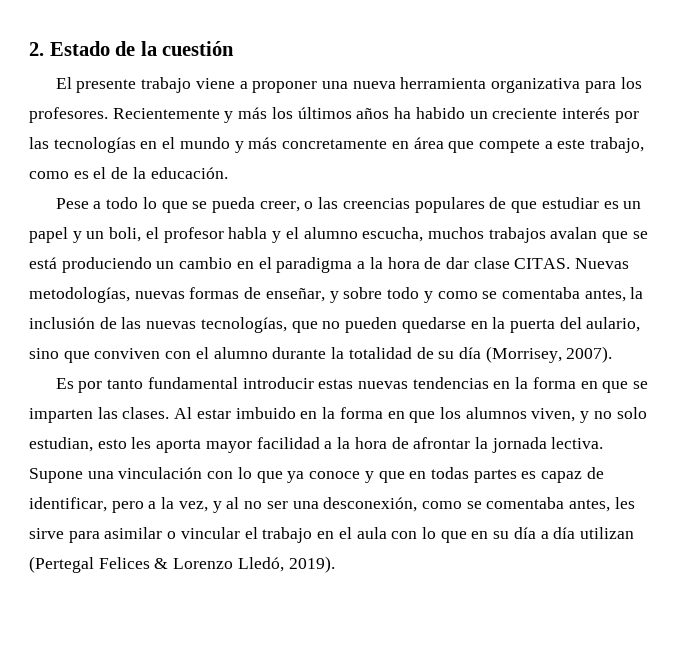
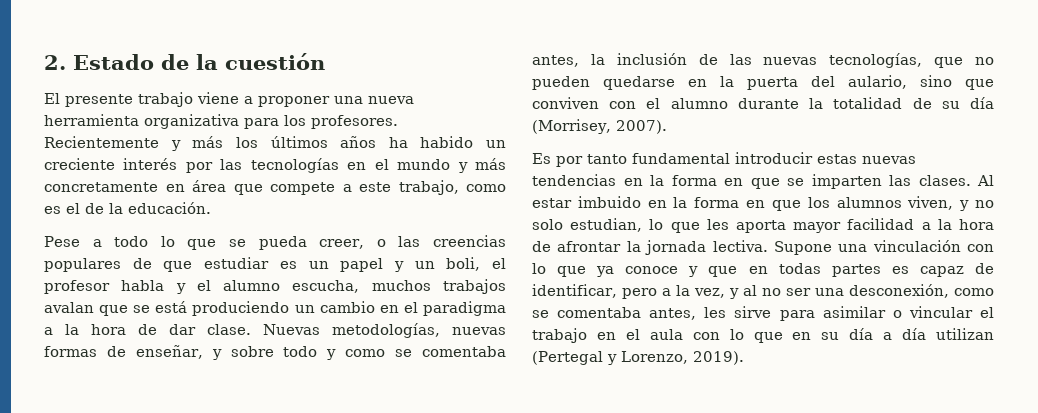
- Pese a todo lo que se pueda creer, o las creencias populares de que estudiar es un papel y un boli, el profesor habla y el alumno escucha, muchos trabajos avalan que se está produciendo un cambio en el paradigma a la hora de dar clase CITAS.
+ Pese a todo lo que se pueda creer, o las creencias populares de que estudiar es un papel y un boli, el profesor habla y el alumno escucha, muchos trabajos avalan que se está produciendo un cambio en el paradigma a la hora de dar clase.
- Al estar imbuido en la forma en que los alumnos viven, y no solo estudian, esto les aporta mayor facilidad a la hora de afrontar la jornada lectiva.
+ Al estar imbuido en la forma en que los alumnos viven, y no solo estudian, lo que les aporta mayor facilidad a la hora de afrontar la jornada lectiva.
- Supone una vinculación con lo que ya conoce y que en todas partes es capaz de identificar, pero a la vez, y al no ser una desconexión, como se comentaba antes, les sirve para asimilar o vincular el trabajo en el aula con lo que en su día a día utilizan (Pertegal Felices & Lorenzo Lledó, 2019).
+ Supone una vinculación con lo que ya conoce y que en todas partes es capaz de identificar, pero a la vez, y al no ser una desconexión, como se comentaba antes, les sirve para asimilar o vincular el trabajo en el aula con lo que en su día a día utilizan (Pertegal y Lorenzo, 2019).

